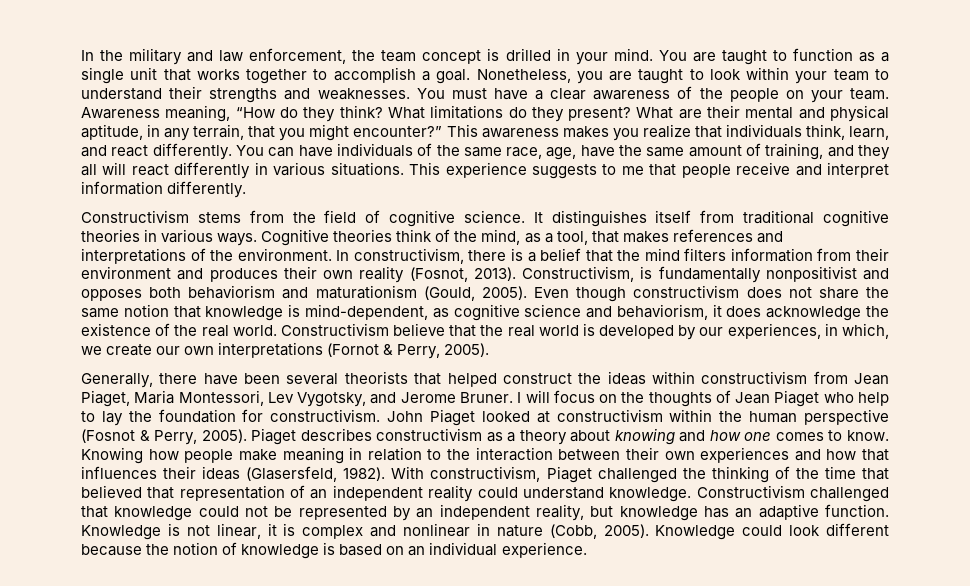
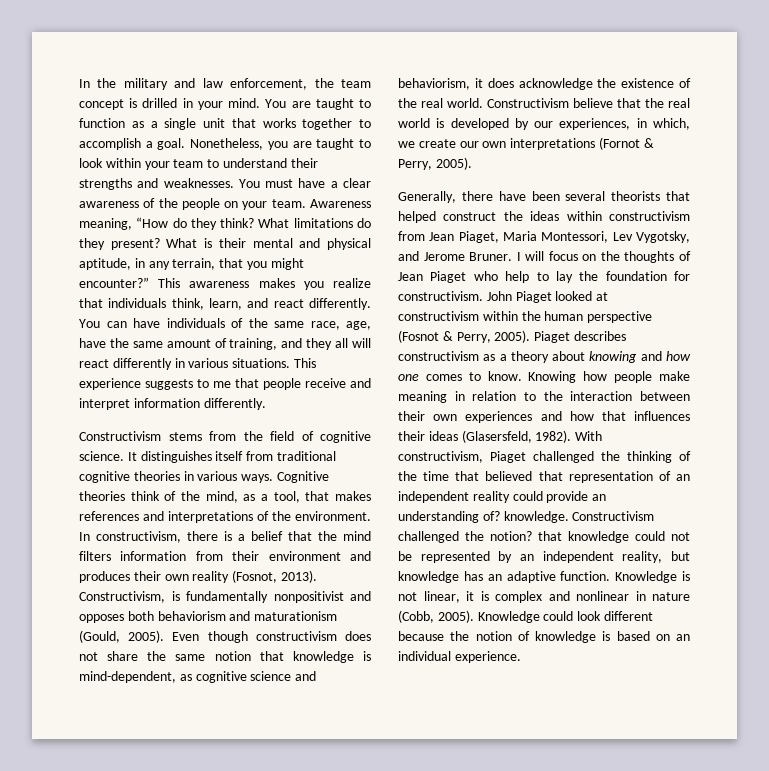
- What are their mental and physical aptitude, in any terrain, that you might encounter?”
+ What is their mental and physical aptitude, in any terrain, that you might encounter?”
- With constructivism, Piaget challenged the thinking of the time that believed that representation of an independent reality could understand knowledge.
+ With constructivism, Piaget challenged the thinking of the time that believed that representation of an independent reality could provide an understanding of? knowledge.
- Constructivism challenged that knowledge could not be represented by an independent reality, but knowledge has an adaptive function.
+ Constructivism challenged the notion? that knowledge could not be represented by an independent reality, but knowledge has an adaptive function.

